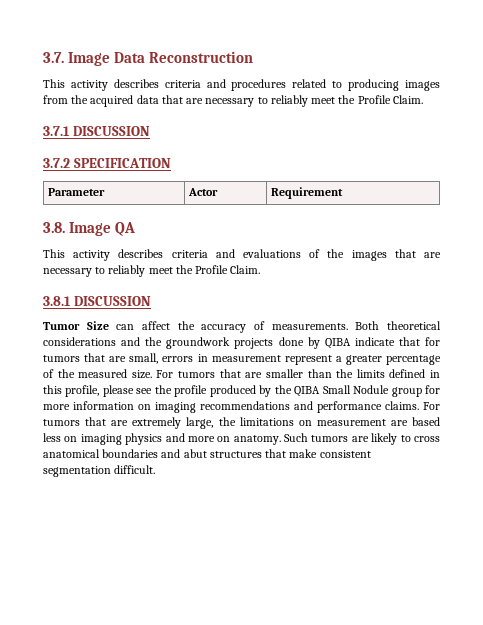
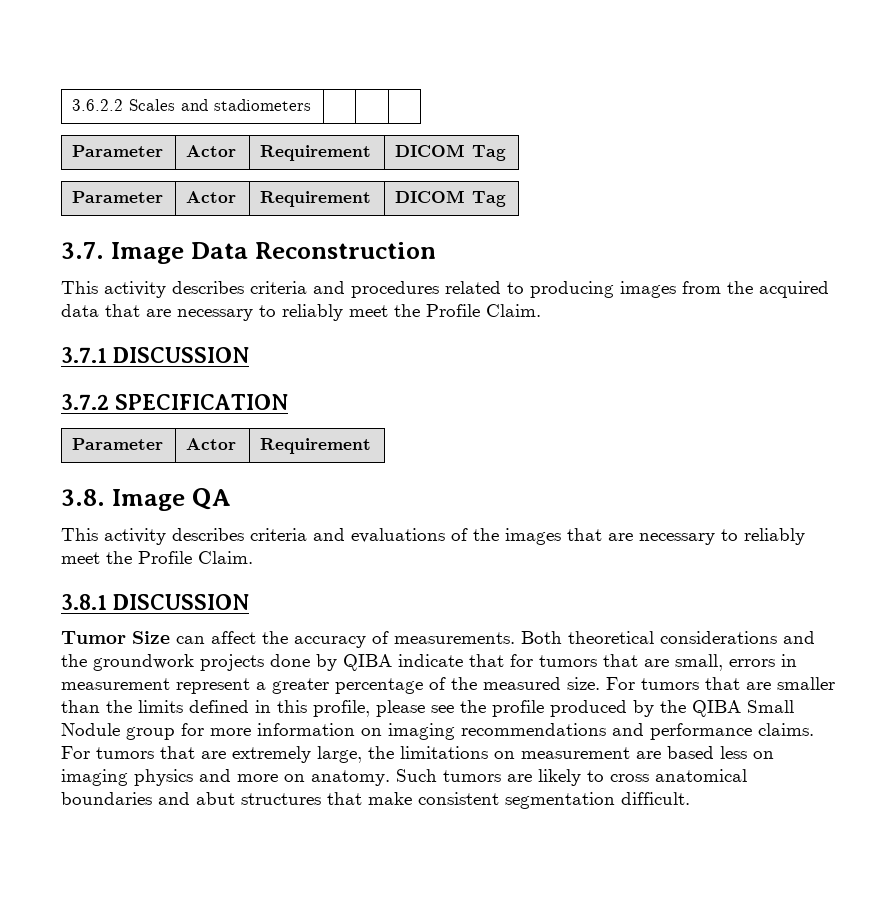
+ 3.6.2.2 Scales and stadiometers | | |
+ Parameter | Actor | Requirement | DICOM Tag
+ Parameter | Actor | Requirement | DICOM Tag

